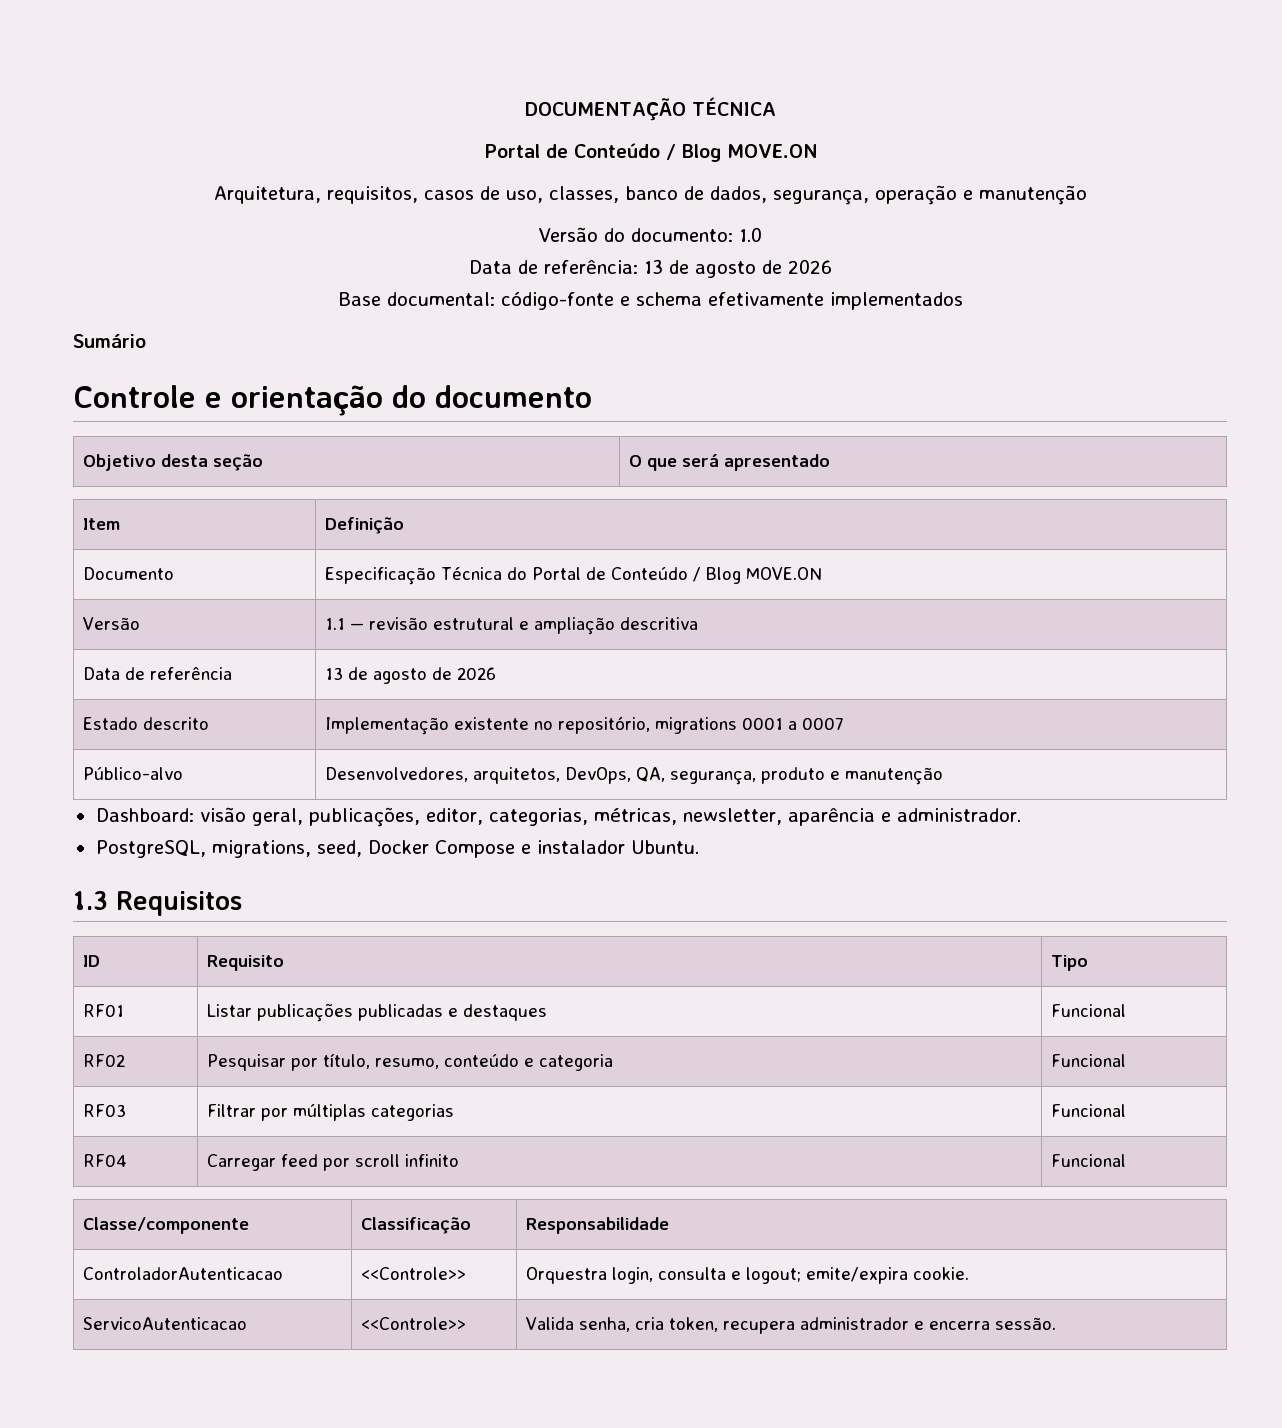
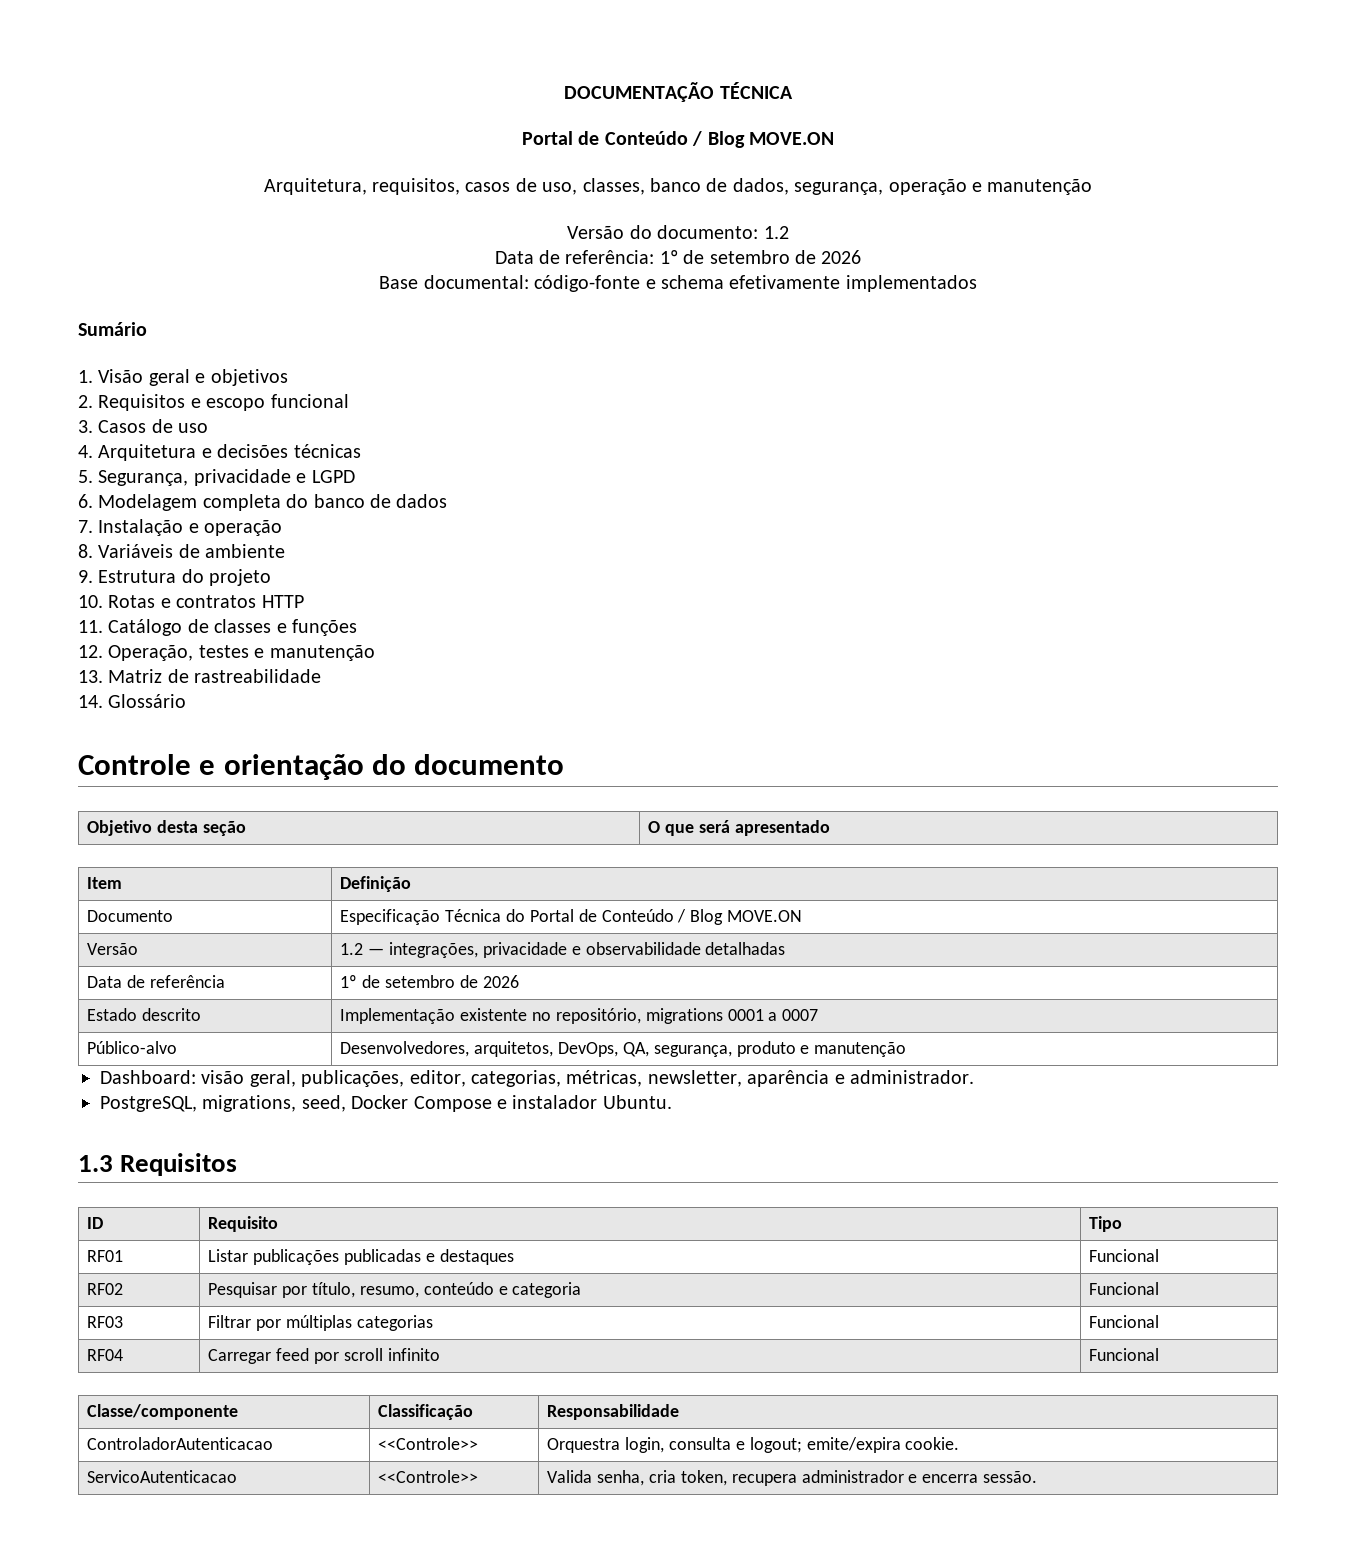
- Versão do documento: 1.0
+ Versão do documento: 1.2
- Data de referência: 13 de agosto de 2026
+ Data de referência: 1º de setembro de 2026
+ 1. Visão geral e objetivos
+ 2. Requisitos e escopo funcional
+ 3. Casos de uso
+ 4. Arquitetura e decisões técnicas
+ 5. Segurança, privacidade e LGPD
+ 6. Modelagem completa do banco de dados
+ 7. Instalação e operação
+ 8. Variáveis de ambiente
+ 9. Estrutura do projeto
+ 10. Rotas e contratos HTTP
+ 11. Catálogo de classes e funções
+ 12. Operação, testes e manutenção
+ 13. Matriz de rastreabilidade
+ 14. Glossário
- Versão | 1.1 — revisão estrutural e ampliação descritiva
+ Versão | 1.2 — integrações, privacidade e observabilidade detalhadas
- Data de referência | 13 de agosto de 2026
+ Data de referência | 1º de setembro de 2026

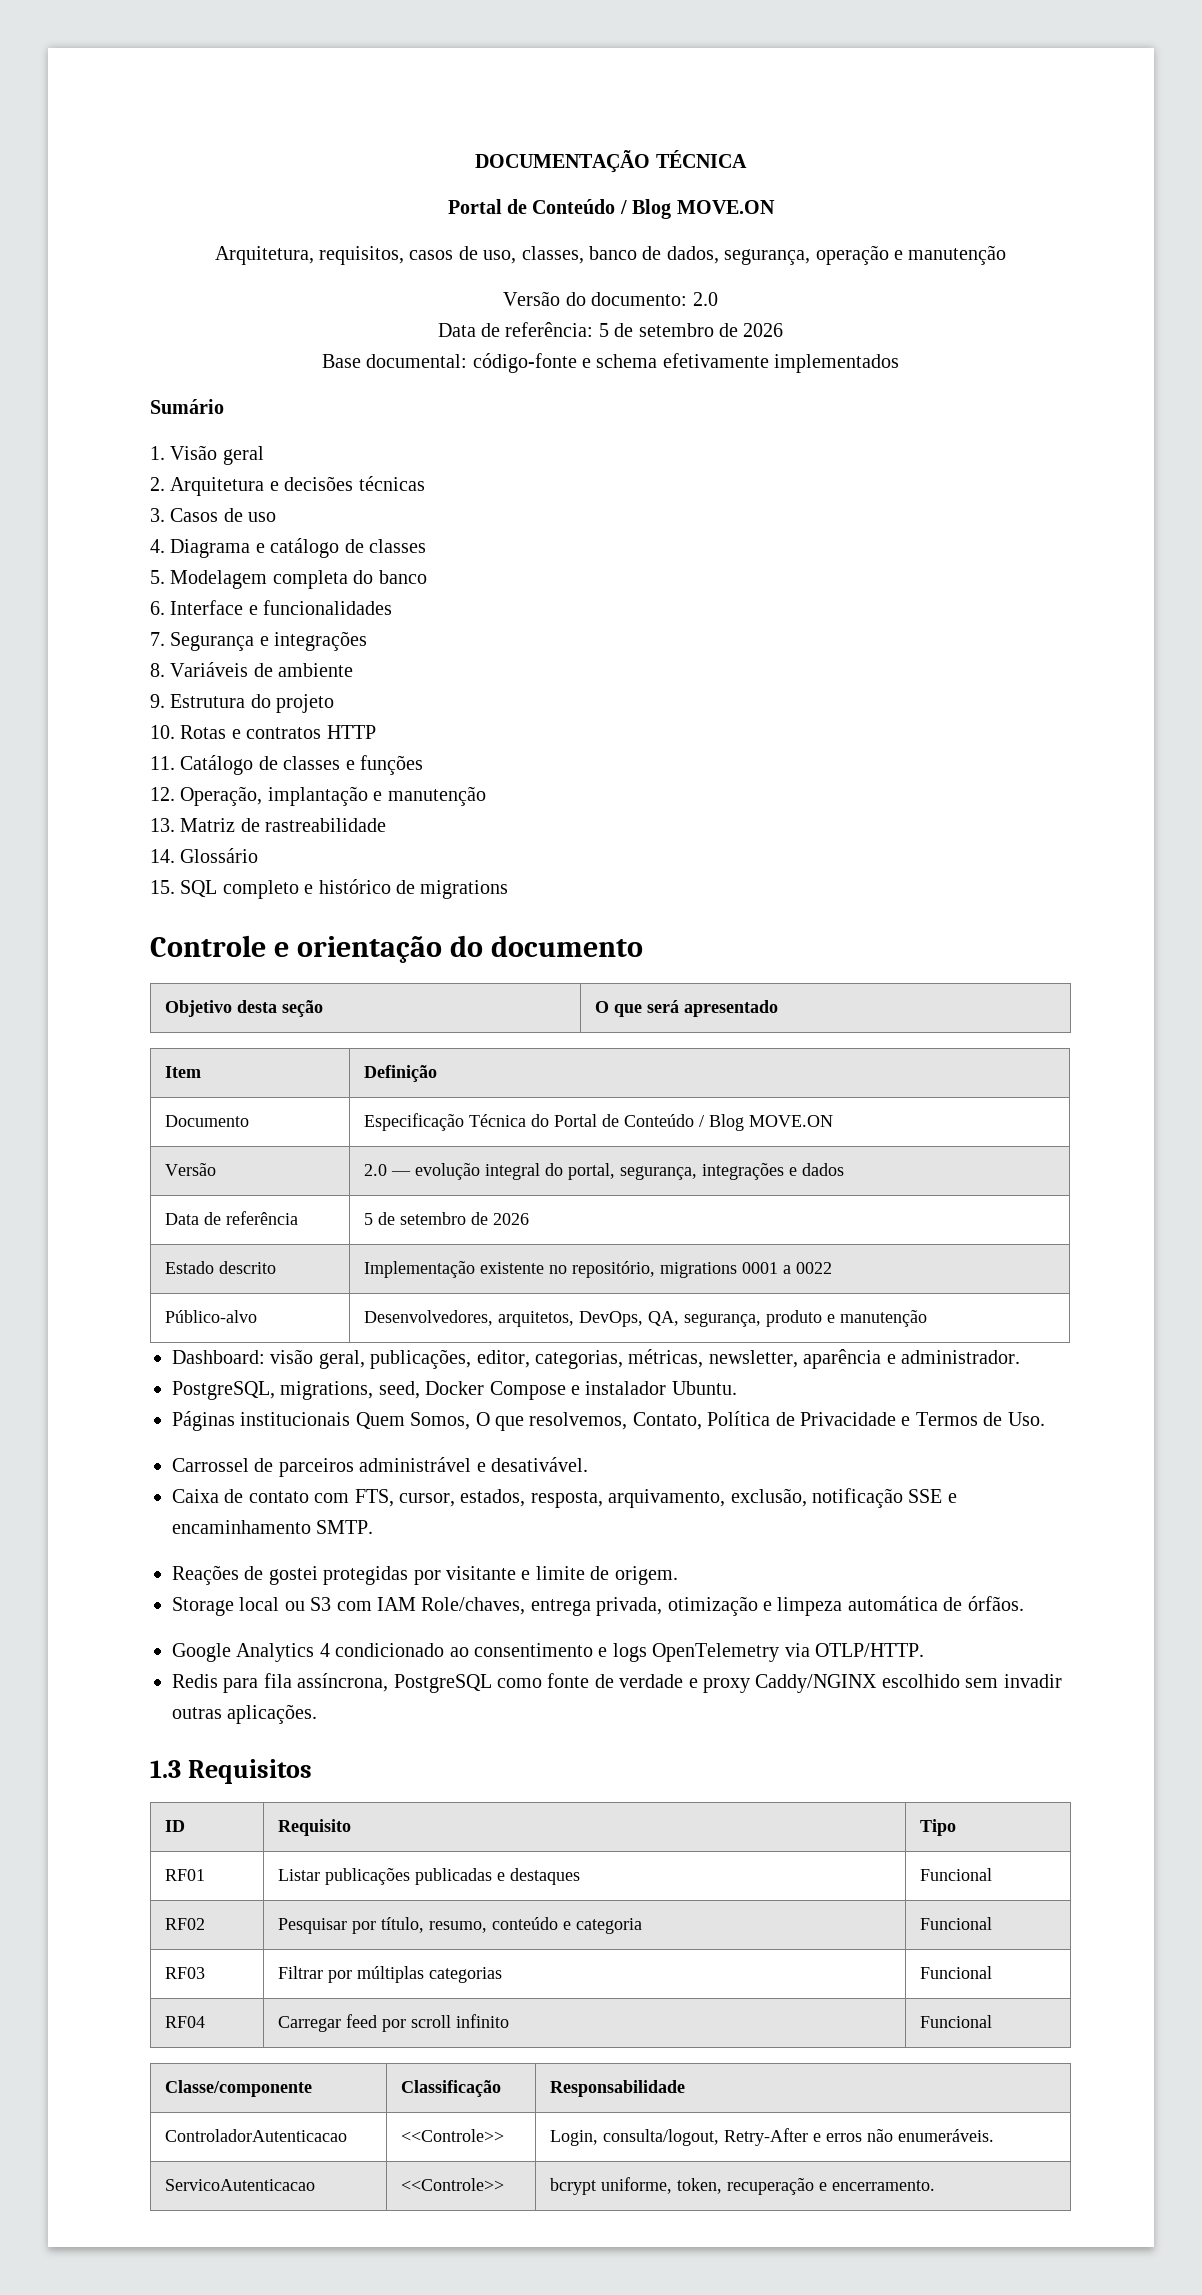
- Versão do documento: 1.2
+ Versão do documento: 2.0
- Data de referência: 1º de setembro de 2026
+ Data de referência: 5 de setembro de 2026
- 1. Visão geral e objetivos
+ 1. Visão geral
- 2. Requisitos e escopo funcional
+ 2. Arquitetura e decisões técnicas
- 4. Arquitetura e decisões técnicas
- 5. Segurança, privacidade e LGPD
- 6. Modelagem completa do banco de dados
- 7. Instalação e operação
+ 4. Diagrama e catálogo de classes
+ 5. Modelagem completa do banco
+ 6. Interface e funcionalidades
+ 7. Segurança e integrações
- 12. Operação, testes e manutenção
+ 12. Operação, implantação e manutenção
+ 15. SQL completo e histórico de migrations
- Versão | 1.2 — integrações, privacidade e observabilidade detalhadas
+ Versão | 2.0 — evolução integral do portal, segurança, integrações e dados
- Data de referência | 1º de setembro de 2026
+ Data de referência | 5 de setembro de 2026
- Estado descrito | Implementação existente no repositório, migrations 0001 a 0007
+ Estado descrito | Implementação existente no repositório, migrations 0001 a 0022
+ Páginas institucionais Quem Somos, O que resolvemos, Contato, Política de Privacidade e Termos de Uso.
+ Carrossel de parceiros administrável e desativável.
+ Caixa de contato com FTS, cursor, estados, resposta, arquivamento, exclusão, notificação SSE e encaminhamento SMTP.
+ Reações de gostei protegidas por visitante e limite de origem.
+ Storage local ou S3 com IAM Role/chaves, entrega privada, otimização e limpeza automática de órfãos.
+ Google Analytics 4 condicionado ao consentimento e logs OpenTelemetry via OTLP/HTTP.
+ Redis para fila assíncrona, PostgreSQL como fonte de verdade e proxy Caddy/NGINX escolhido sem invadir outras aplicações.
- ControladorAutenticacao | <<Controle>> | Orquestra login, consulta e logout; emite/expira cookie.
- ServicoAutenticacao | <<Controle>> | Valida senha, cria token, recupera administrador e encerra sessão.
+ ControladorAutenticacao | <<Controle>> | Login, consulta/logout, Retry-After e erros não enumeráveis.
+ ServicoAutenticacao | <<Controle>> | bcrypt uniforme, token, recuperação e encerramento.

